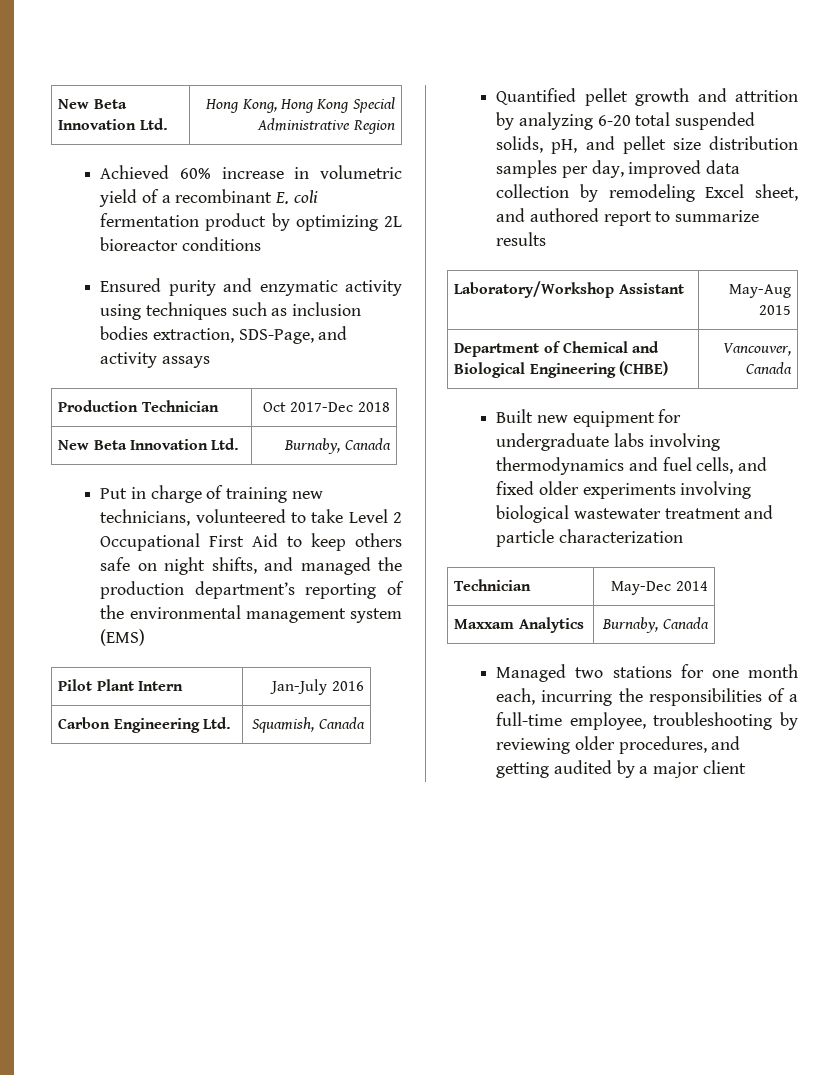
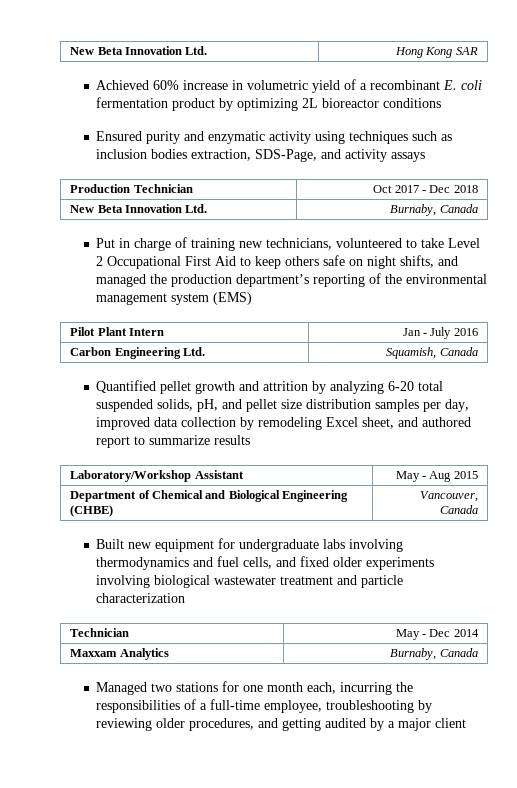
- New Beta Innovation Ltd. | Hong Kong, Hong Kong Special Administrative Region
+ New Beta Innovation Ltd. | Hong Kong SAR
- Production Technician | Oct 2017-Dec 2018
+ Production Technician | Oct 2017 - Dec 2018
- Pilot Plant Intern | Jan-July 2016
+ Pilot Plant Intern | Jan - July 2016
- Laboratory/Workshop Assistant | May-Aug 2015
+ Laboratory/Workshop Assistant | May - Aug 2015
- Technician | May-Dec 2014
+ Technician | May - Dec 2014

